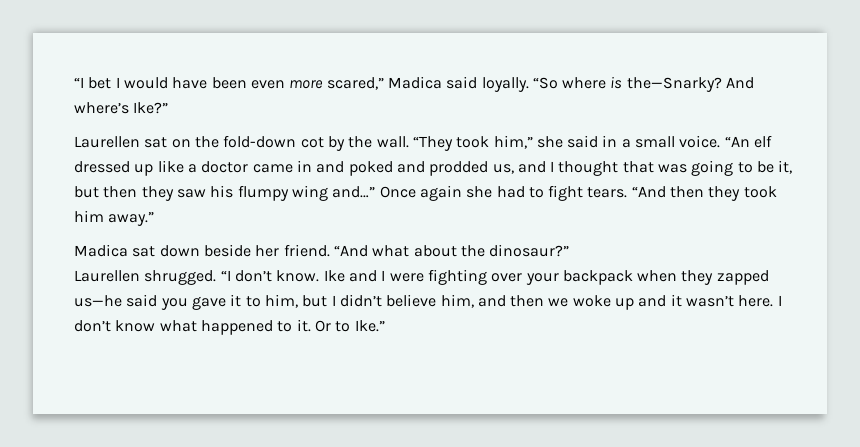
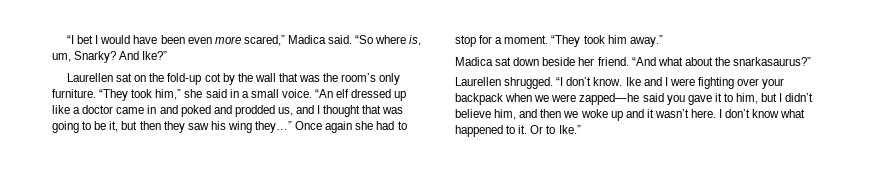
- “I bet I would have been even more scared,” Madica said loyally. “So where is the—Snarky? And where’s Ike?”
+ “I bet I would have been even more scared,” Madica said. “So where is, um, Snarky? And Ike?”
- Laurellen sat on the fold-down cot by the wall.
+ Laurellen sat on the fold-up cot by the wall that was the room’s only furniture.
- “An elf dressed up like a doctor came in and poked and prodded us, and I thought that was going to be it, but then they saw his flumpy wing and…”
+ “An elf dressed up like a doctor came in and poked and prodded us, and I thought that was going to be it, but then they saw his wing they…”
- Once again she had to fight tears. “And then they took him away.”
+ Once again she had to stop for a moment. “They took him away.”
- “And what about the dinosaur?”
+ “And what about the snarkasaurus?”
- Ike and I were fighting over your backpack when they zapped us—he said you gave it to him, but I didn’t believe him, and then we woke up and it wasn’t here.
+ Ike and I were fighting over your backpack when we were zapped—he said you gave it to him, but I didn’t believe him, and then we woke up and it wasn’t here.

